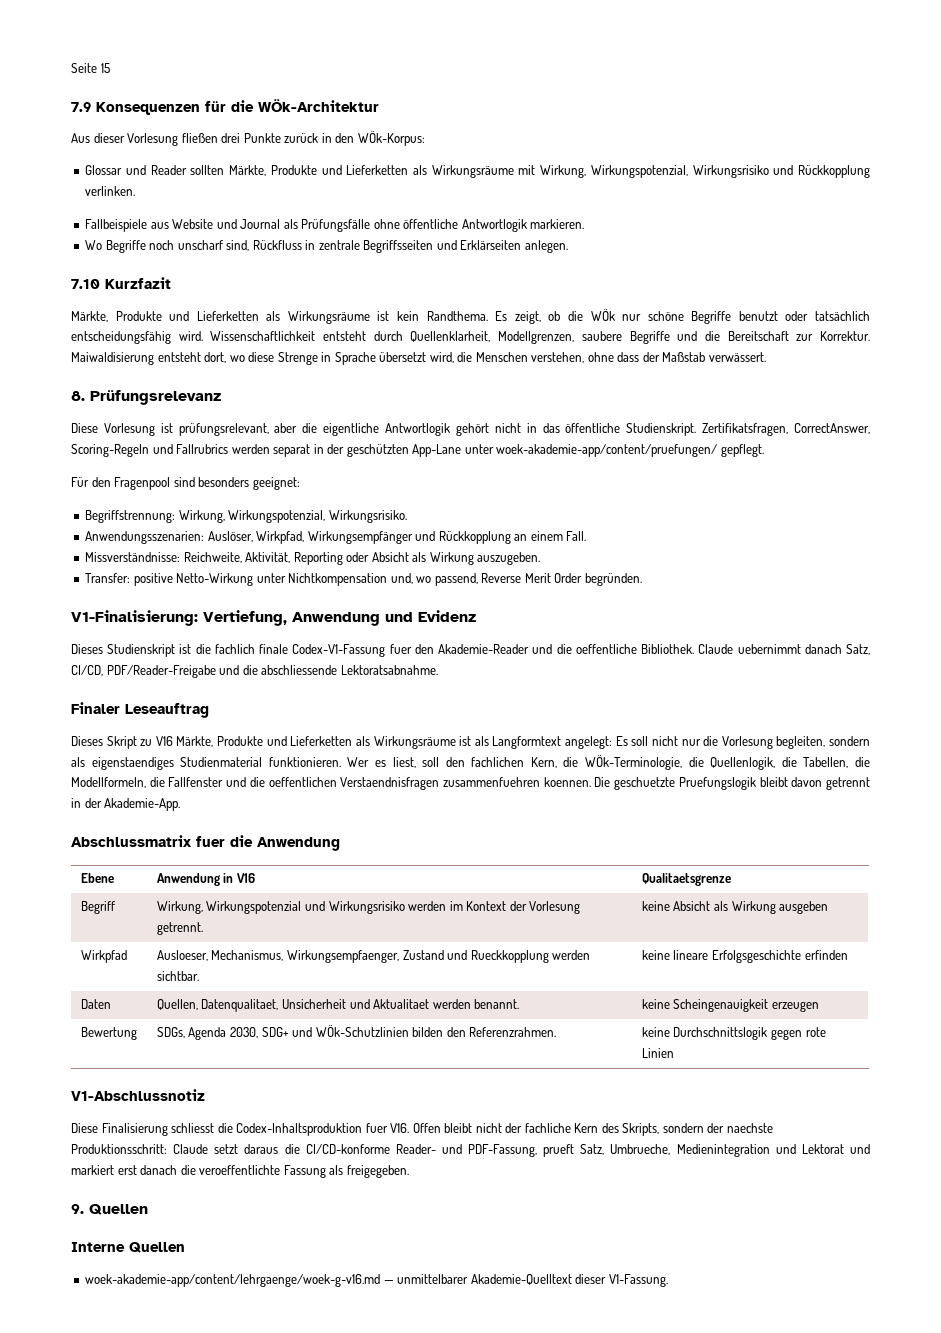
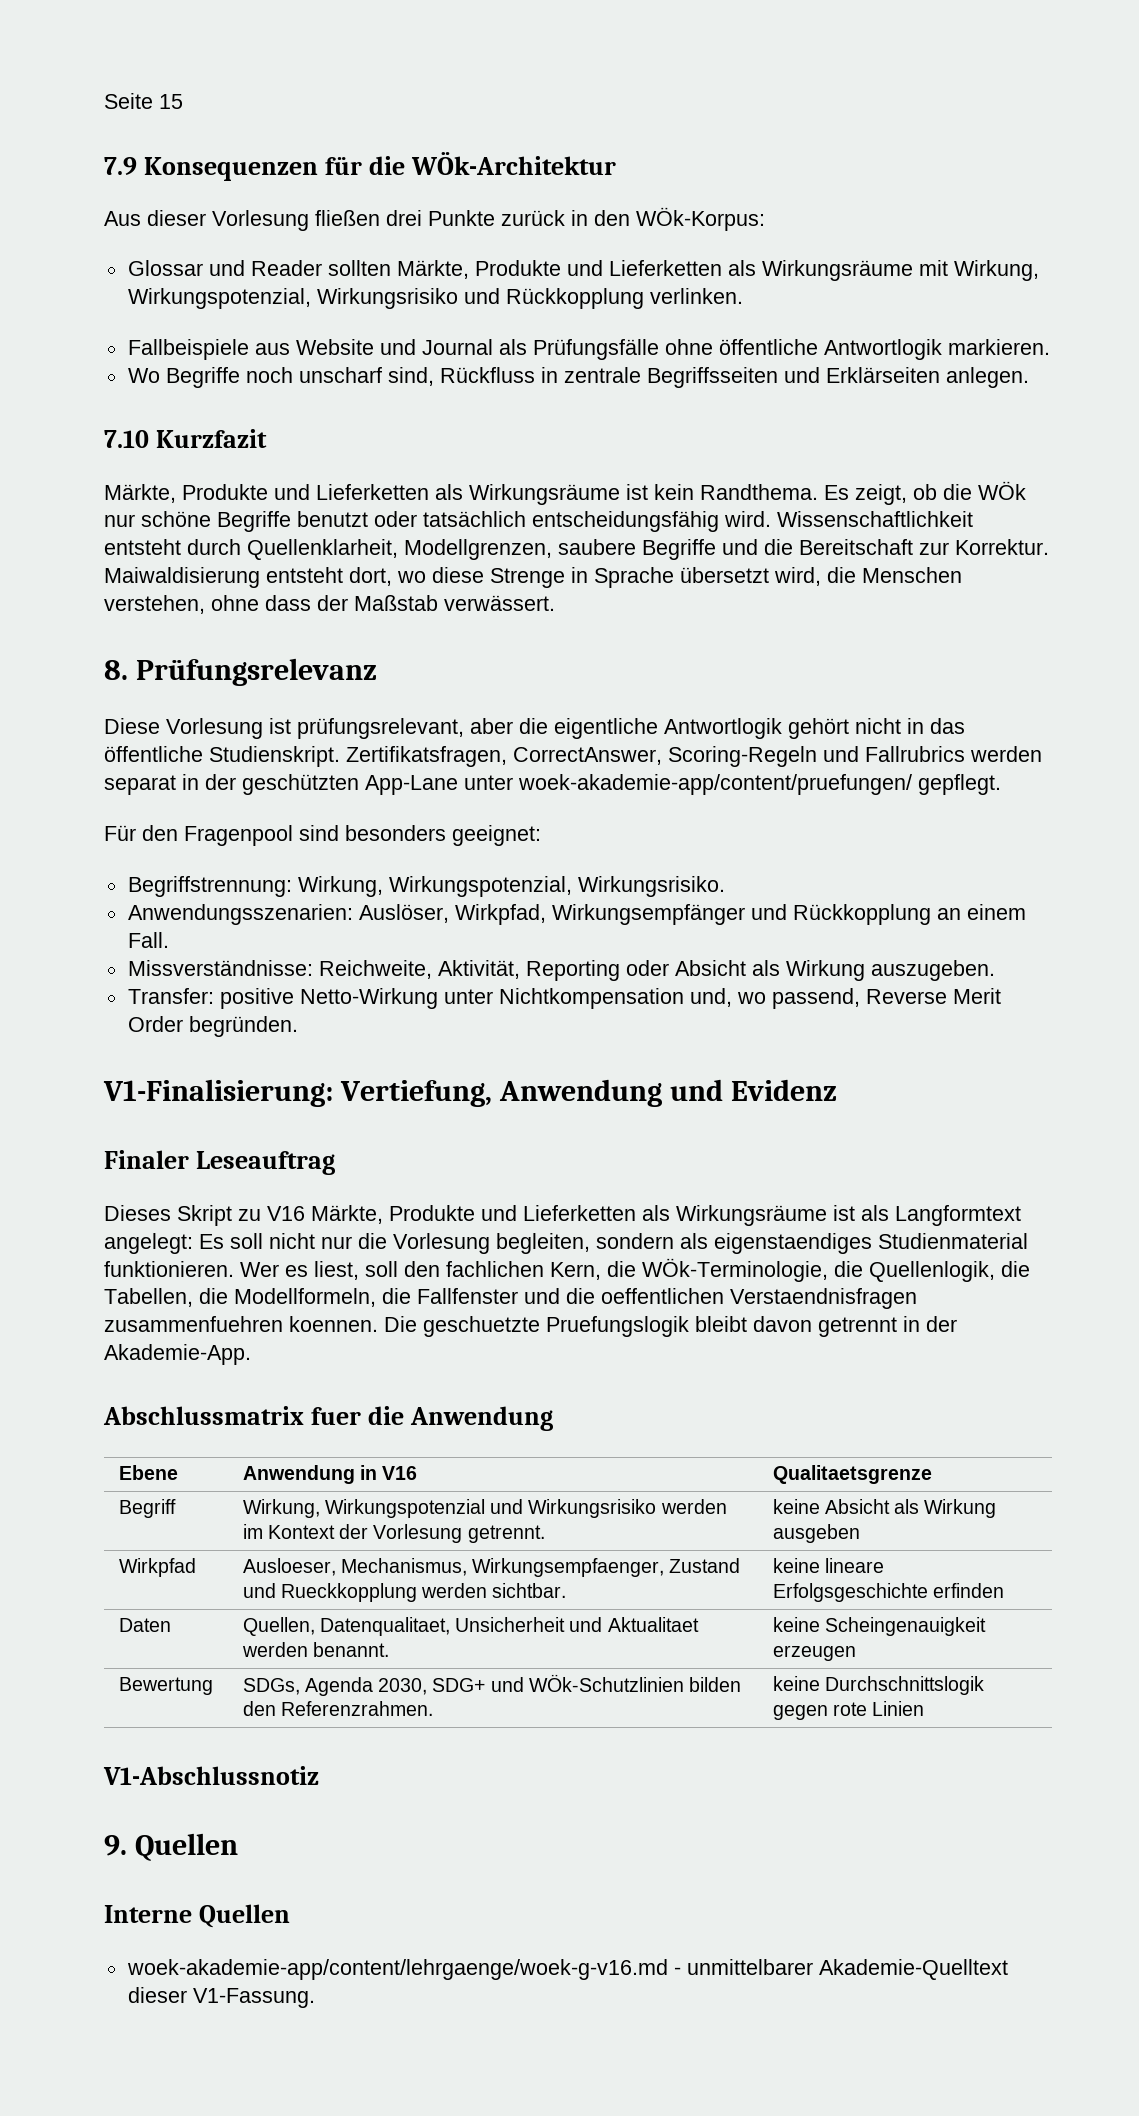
- Dieses Studienskript ist die fachlich finale Codex-V1-Fassung fuer den Akademie-Reader und die oeffentliche Bibliothek. Claude uebernimmt danach Satz, CI/CD, PDF/Reader-Freigabe und die abschliessende Lektoratsabnahme.
- Diese Finalisierung schliesst die Codex-Inhaltsproduktion fuer V16. Offen bleibt nicht der fachliche Kern des Skripts, sondern der naechste Produktionsschritt: Claude setzt daraus die CI/CD-konforme Reader- und PDF-Fassung, prueft Satz, Umbrueche, Medienintegration und Lektorat und markiert erst danach die veroeffentlichte Fassung als freigegeben.
- woek-akademie-app/content/lehrgaenge/woek-g-v16.md — unmittelbarer Akademie-Quelltext dieser V1-Fassung.
+ woek-akademie-app/content/lehrgaenge/woek-g-v16.md - unmittelbarer Akademie-Quelltext dieser V1-Fassung.

